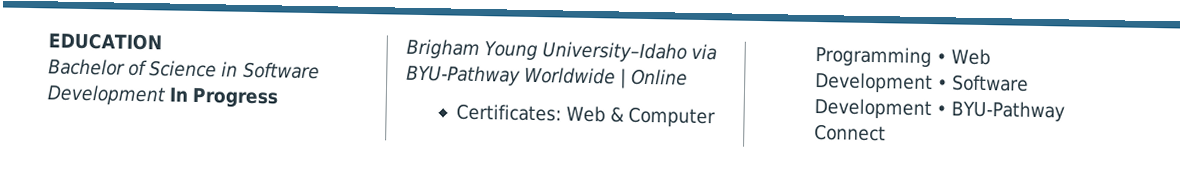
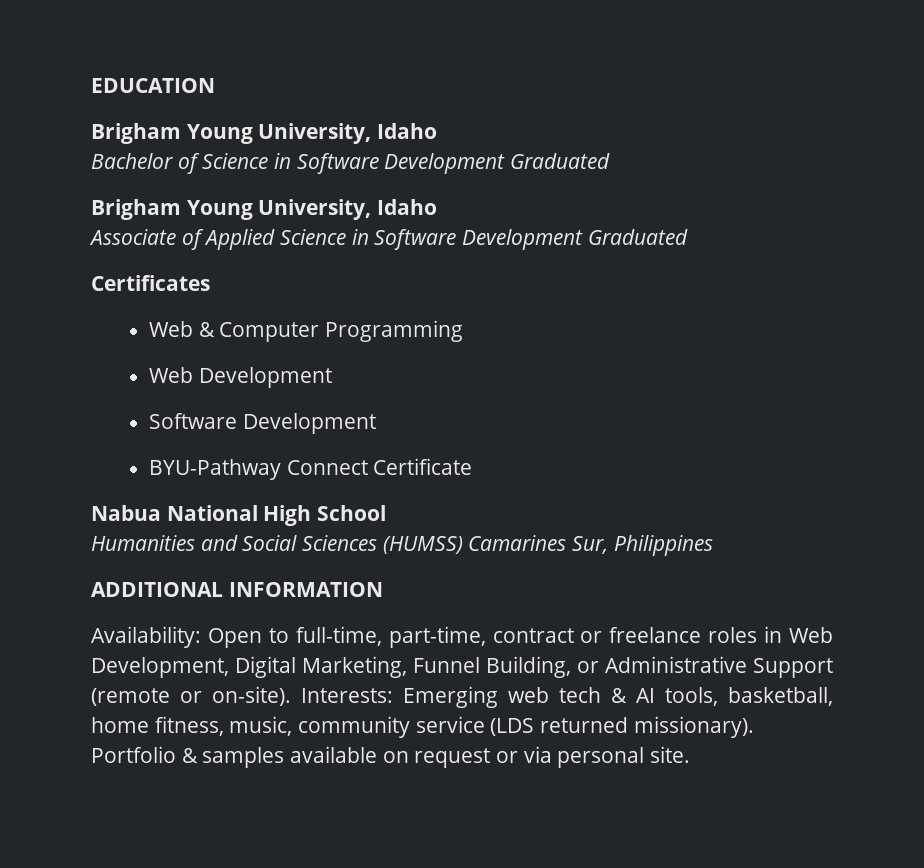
  EDUCATION
+ Brigham Young University, Idaho
- Bachelor of Science in Software Development In Progress
- Brigham Young University–Idaho via BYU-Pathway Worldwide | Online
- Certificates: Web & Computer Programming • Web Development • Software Development • BYU-Pathway Connect
+ Bachelor of Science in Software Development Graduated
+ Brigham Young University, Idaho
+ Associate of Applied Science in Software Development Graduated
+ Certificates
+ Web & Computer Programming
+ Web Development
+ Software Development
+ BYU-Pathway Connect Certificate
+ Nabua National High School
+ Humanities and Social Sciences (HUMSS) Camarines Sur, Philippines
+ ADDITIONAL INFORMATION
+ Availability: Open to full-time, part-time, contract or freelance roles in Web Development, Digital Marketing, Funnel Building, or Administrative Support (remote or on-site). Interests: Emerging web tech & AI tools, basketball, home fitness, music, community service (LDS returned missionary). Portfolio & samples available on request or via personal site.

